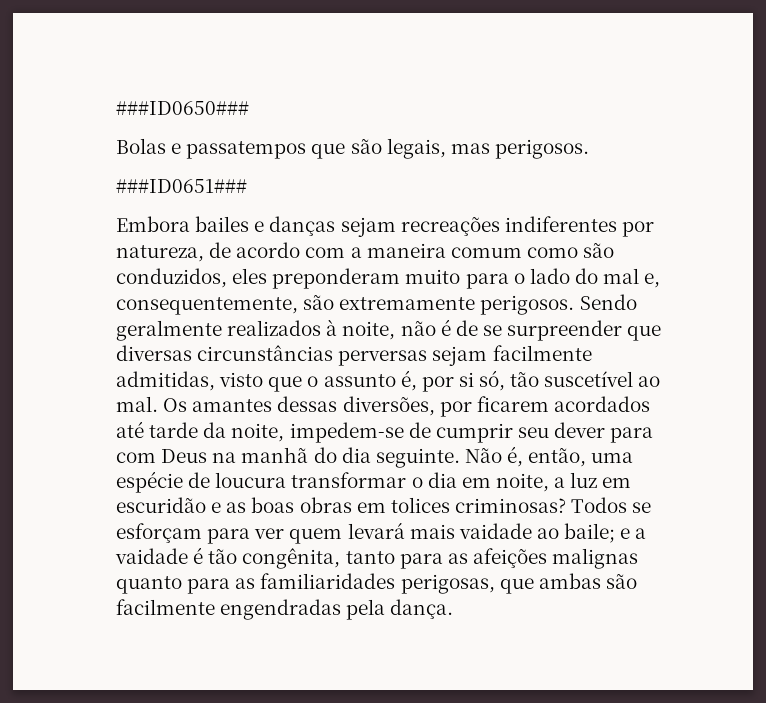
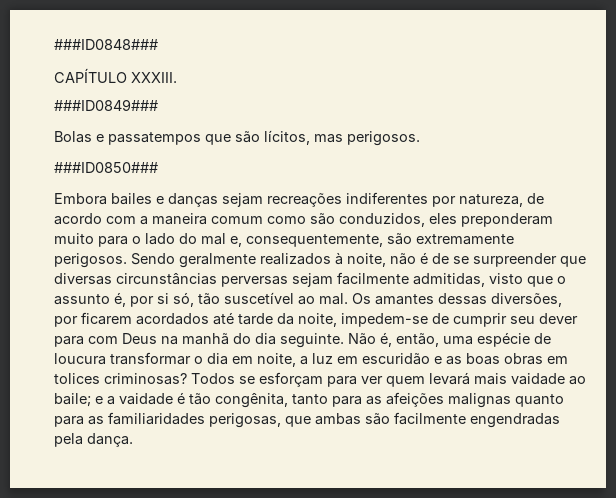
- ###ID0650###
+ ###ID0848###
+ CAPÍTULO XXXIII.
+ ###ID0849###
- Bolas e passatempos que são legais, mas perigosos.
+ Bolas e passatempos que são lícitos, mas perigosos.
- ###ID0651###
+ ###ID0850###

